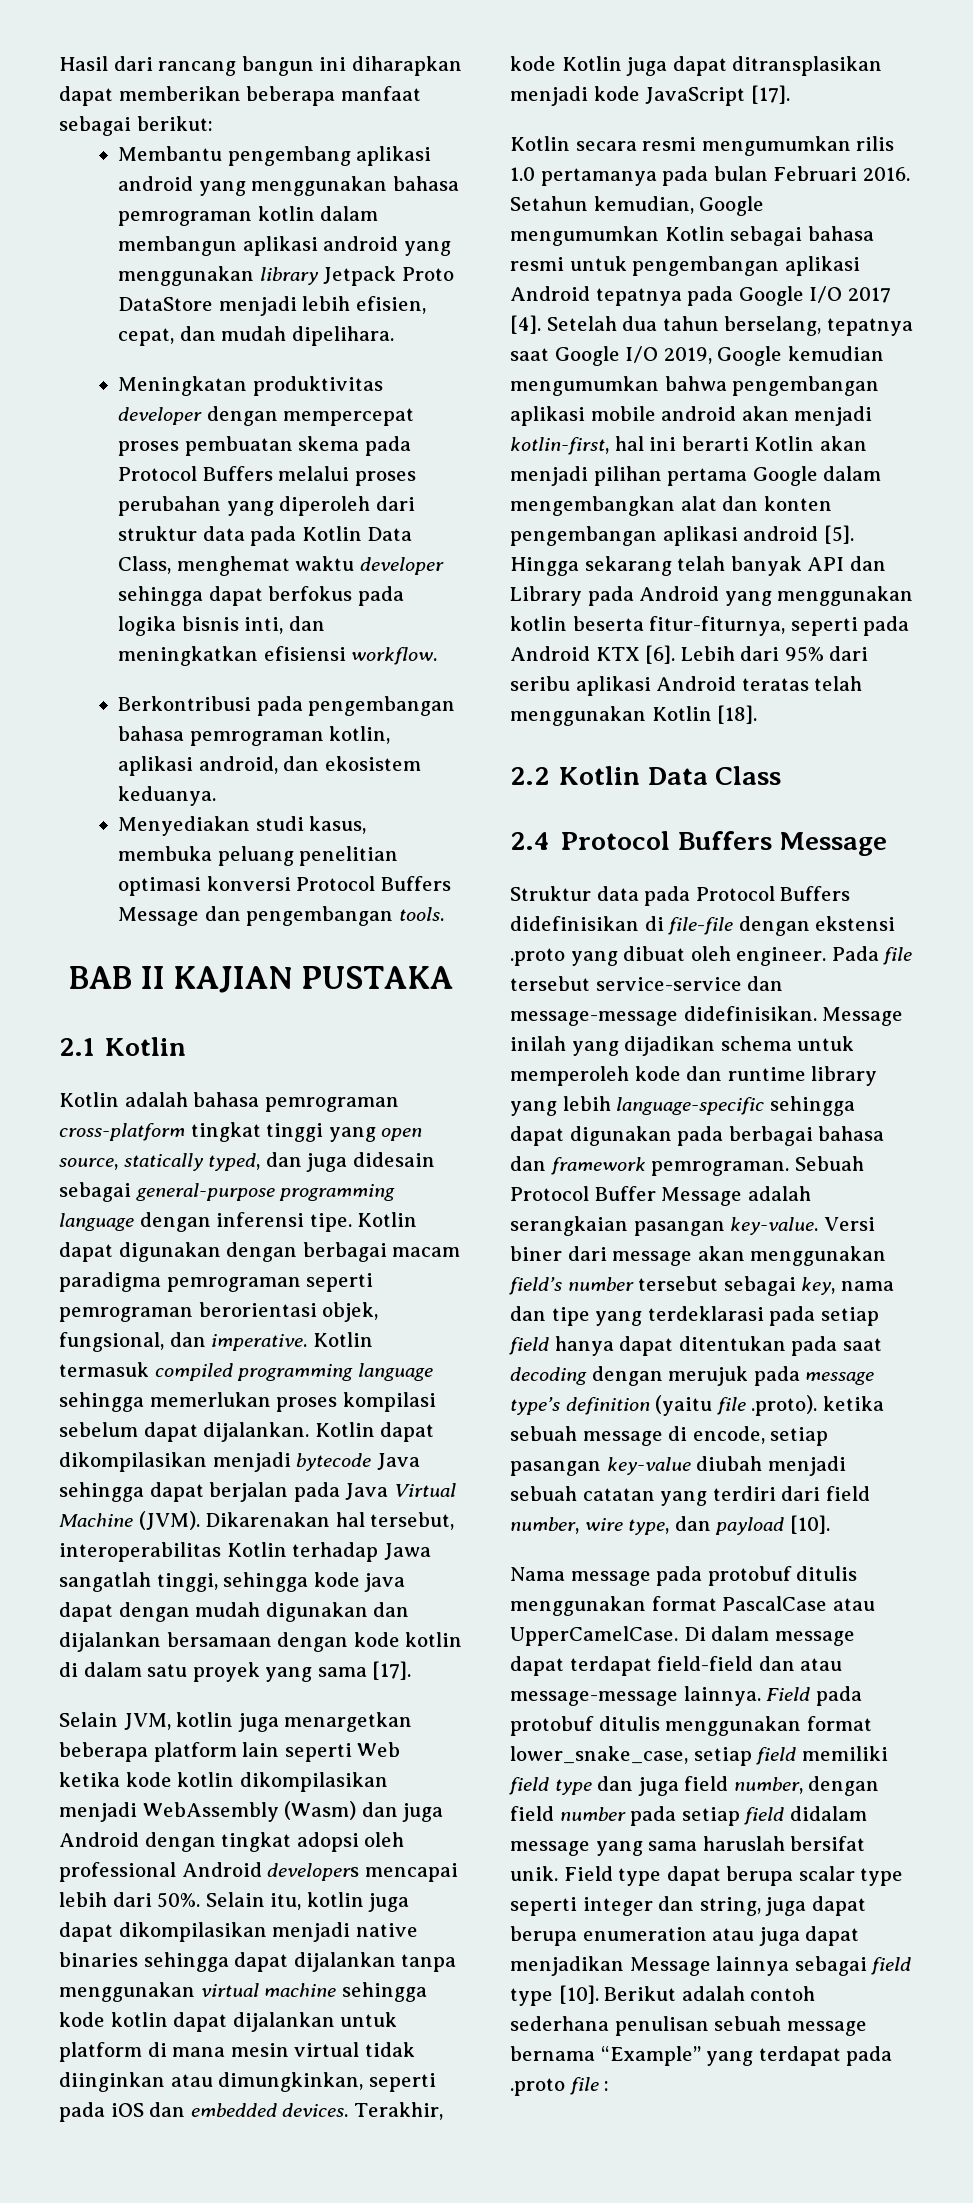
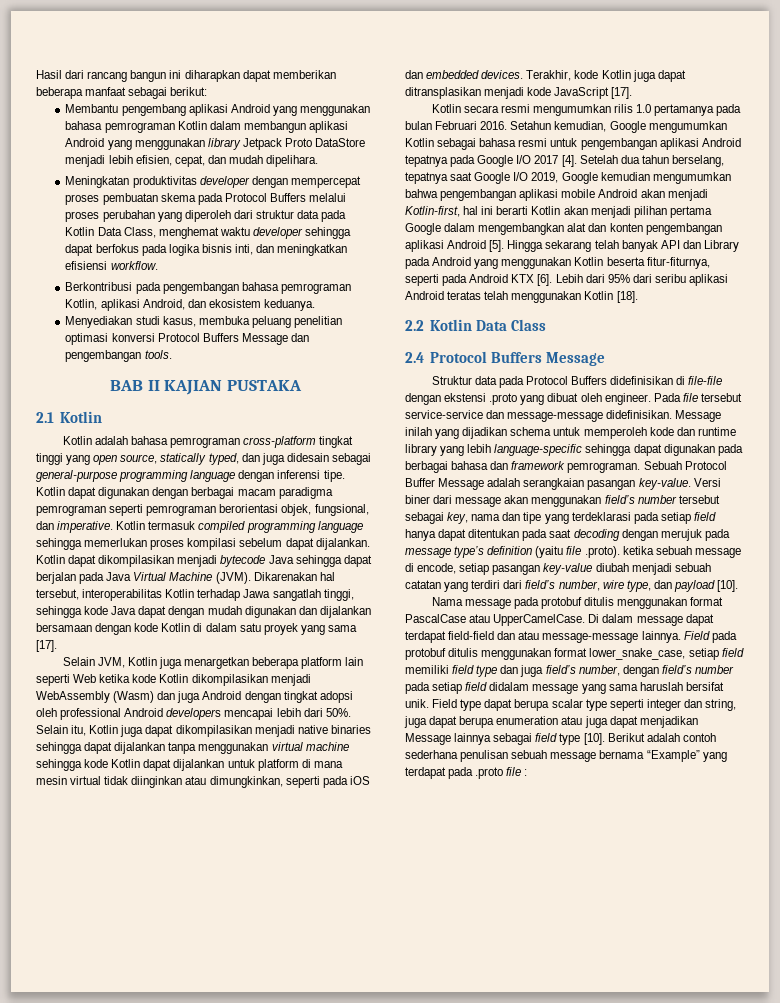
- Membantu pengembang aplikasi android yang menggunakan bahasa pemrograman kotlin dalam membangun aplikasi android yang menggunakan library Jetpack Proto DataStore menjadi lebih efisien, cepat, dan mudah dipelihara.
+ Membantu pengembang aplikasi Android yang menggunakan bahasa pemrograman Kotlin dalam membangun aplikasi Android yang menggunakan library Jetpack Proto DataStore menjadi lebih efisien, cepat, dan mudah dipelihara.
- Berkontribusi pada pengembangan bahasa pemrograman kotlin, aplikasi android, dan ekosistem keduanya.
+ Berkontribusi pada pengembangan bahasa pemrograman Kotlin, aplikasi Android, dan ekosistem keduanya.
- Dikarenakan hal tersebut, interoperabilitas Kotlin terhadap Jawa sangatlah tinggi, sehingga kode java dapat dengan mudah digunakan dan dijalankan bersamaan dengan kode kotlin di dalam satu proyek yang sama [17].
+ Dikarenakan hal tersebut, interoperabilitas Kotlin terhadap Jawa sangatlah tinggi, sehingga kode Java dapat dengan mudah digunakan dan dijalankan bersamaan dengan kode Kotlin di dalam satu proyek yang sama [17].
- Selain JVM, kotlin juga menargetkan beberapa platform lain seperti Web ketika kode kotlin dikompilasikan menjadi WebAssembly (Wasm) dan juga Android dengan tingkat adopsi oleh professional Android developers mencapai lebih dari 50%.
+ Selain JVM, Kotlin juga menargetkan beberapa platform lain seperti Web ketika kode Kotlin dikompilasikan menjadi WebAssembly (Wasm) dan juga Android dengan tingkat adopsi oleh professional Android developers mencapai lebih dari 50%.
- Selain itu, kotlin juga dapat dikompilasikan menjadi native binaries sehingga dapat dijalankan tanpa menggunakan virtual machine sehingga kode kotlin dapat dijalankan untuk platform di mana mesin virtual tidak diinginkan atau dimungkinkan, seperti pada iOS dan embedded devices.
+ Selain itu, Kotlin juga dapat dikompilasikan menjadi native binaries sehingga dapat dijalankan tanpa menggunakan virtual machine sehingga kode Kotlin dapat dijalankan untuk platform di mana mesin virtual tidak diinginkan atau dimungkinkan, seperti pada iOS dan embedded devices.
- Setelah dua tahun berselang, tepatnya saat Google I/O 2019, Google kemudian mengumumkan bahwa pengembangan aplikasi mobile android akan menjadi kotlin-first, hal ini berarti Kotlin akan menjadi pilihan pertama Google dalam mengembangkan alat dan konten pengembangan aplikasi android [5].
+ Setelah dua tahun berselang, tepatnya saat Google I/O 2019, Google kemudian mengumumkan bahwa pengembangan aplikasi mobile Android akan menjadi Kotlin-first, hal ini berarti Kotlin akan menjadi pilihan pertama Google dalam mengembangkan alat dan konten pengembangan aplikasi Android [5].
- Hingga sekarang telah banyak API dan Library pada Android yang menggunakan kotlin beserta fitur-fiturnya, seperti pada Android KTX [6].
+ Hingga sekarang telah banyak API dan Library pada Android yang menggunakan Kotlin beserta fitur-fiturnya, seperti pada Android KTX [6].
- Versi biner dari message akan menggunakan field’s number tersebut sebagai key, nama dan tipe yang terdeklarasi pada setiap field hanya dapat ditentukan pada saat decoding dengan merujuk pada message type’s definition (yaitu file .proto). ketika sebuah message di encode, setiap pasangan key-value diubah menjadi sebuah catatan yang terdiri dari field number, wire type, dan payload [10].
+ Versi biner dari message akan menggunakan field’s number tersebut sebagai key, nama dan tipe yang terdeklarasi pada setiap field hanya dapat ditentukan pada saat decoding dengan merujuk pada message type’s definition (yaitu file .proto). ketika sebuah message di encode, setiap pasangan key-value diubah menjadi sebuah catatan yang terdiri dari field’s number, wire type, dan payload [10].
- Field pada protobuf ditulis menggunakan format lower_snake_case, setiap field memiliki field type dan juga field number, dengan field number pada setiap field didalam message yang sama haruslah bersifat unik.
+ Field pada protobuf ditulis menggunakan format lower_snake_case, setiap field memiliki field type dan juga field’s number, dengan field’s number pada setiap field didalam message yang sama haruslah bersifat unik.

